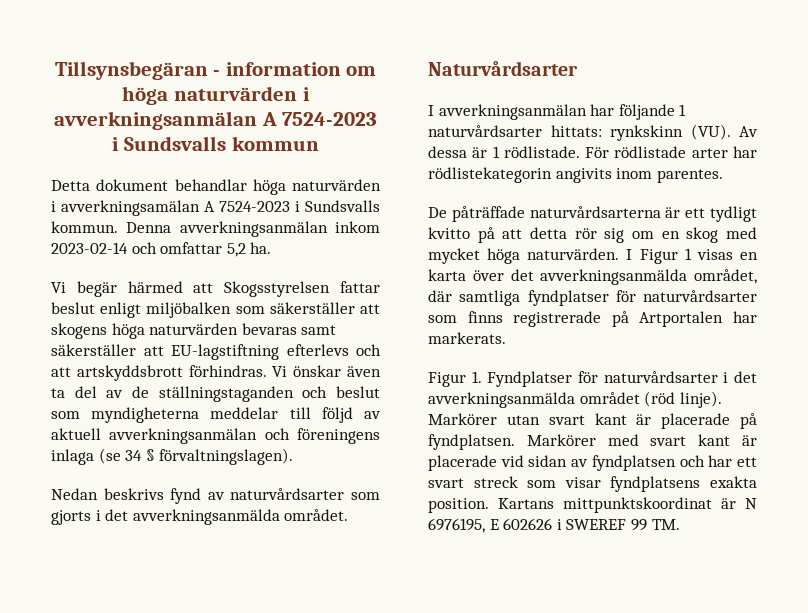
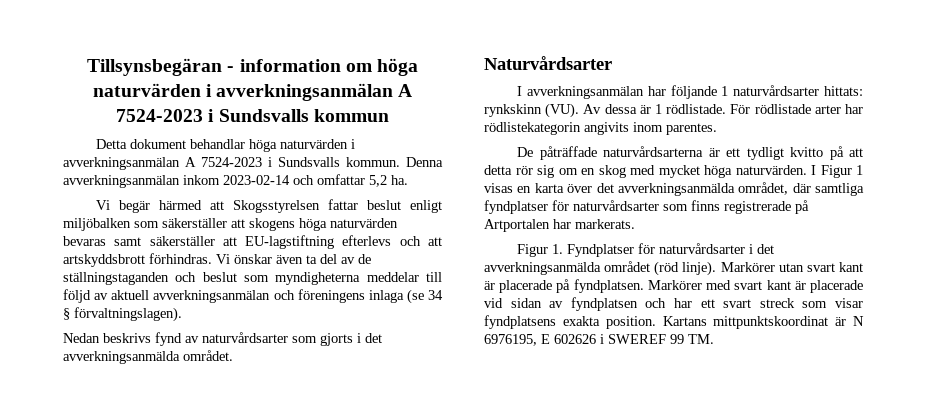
- Detta dokument behandlar höga naturvärden i avverkningsamälan A 7524-2023 i Sundsvalls kommun.
+ Detta dokument behandlar höga naturvärden i avverkningsanmälan A 7524-2023 i Sundsvalls kommun.

